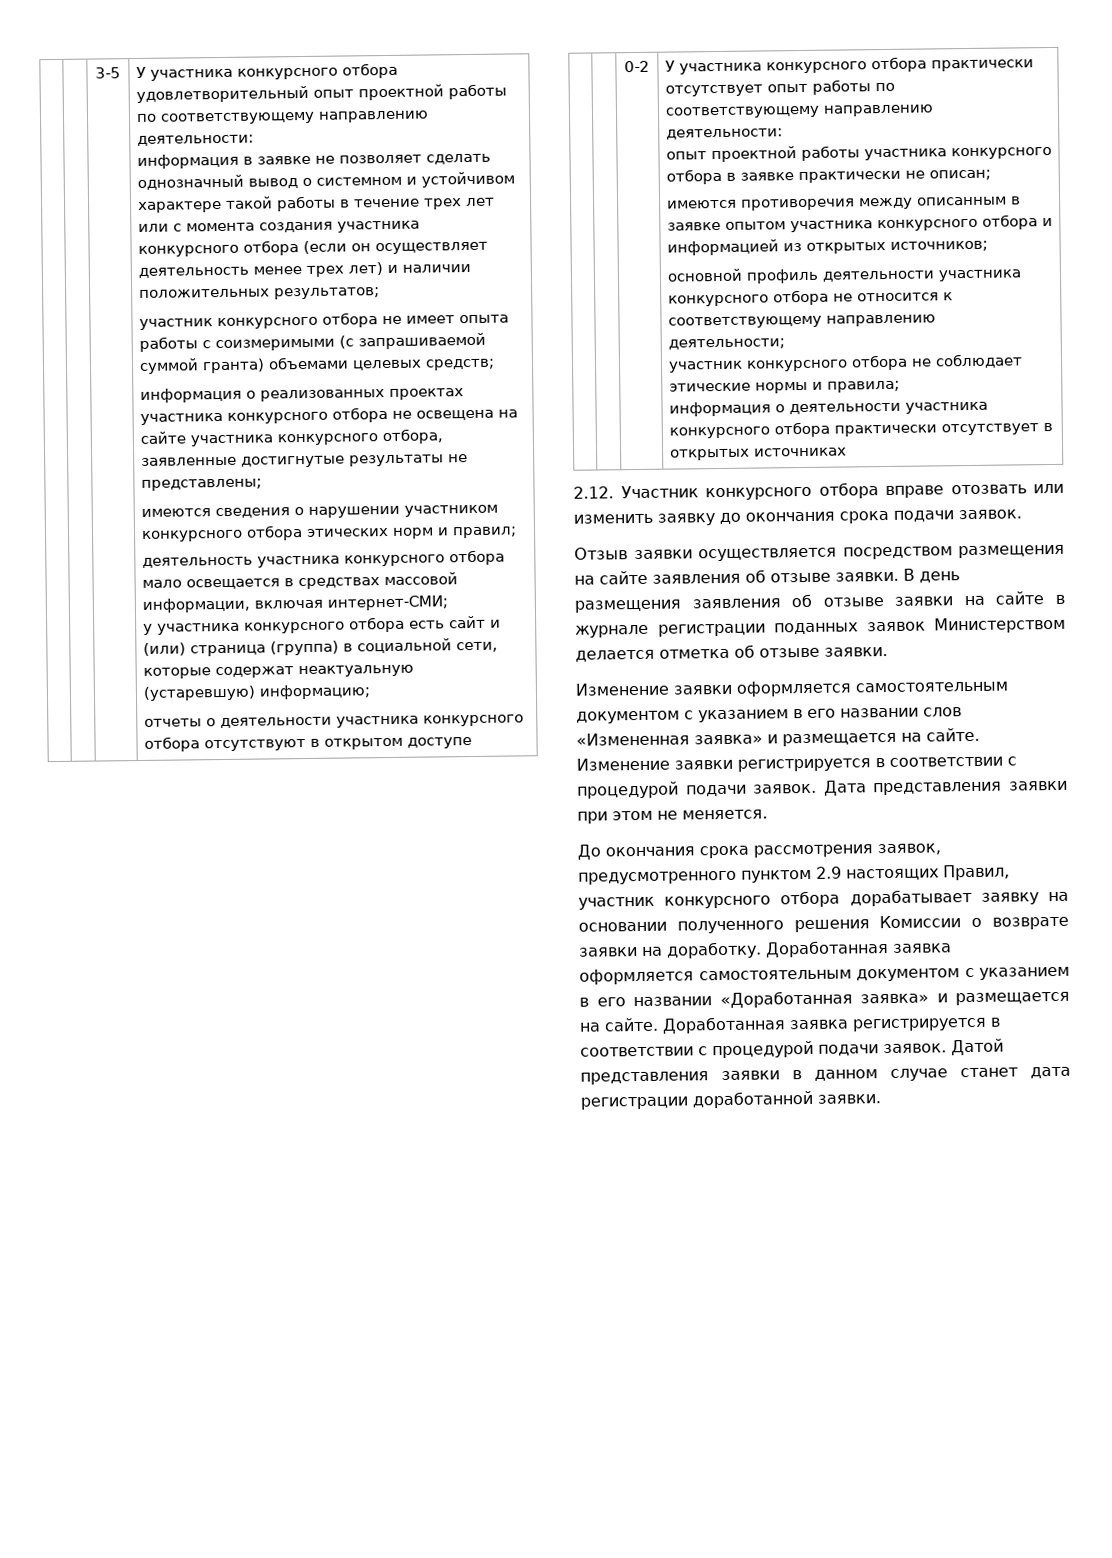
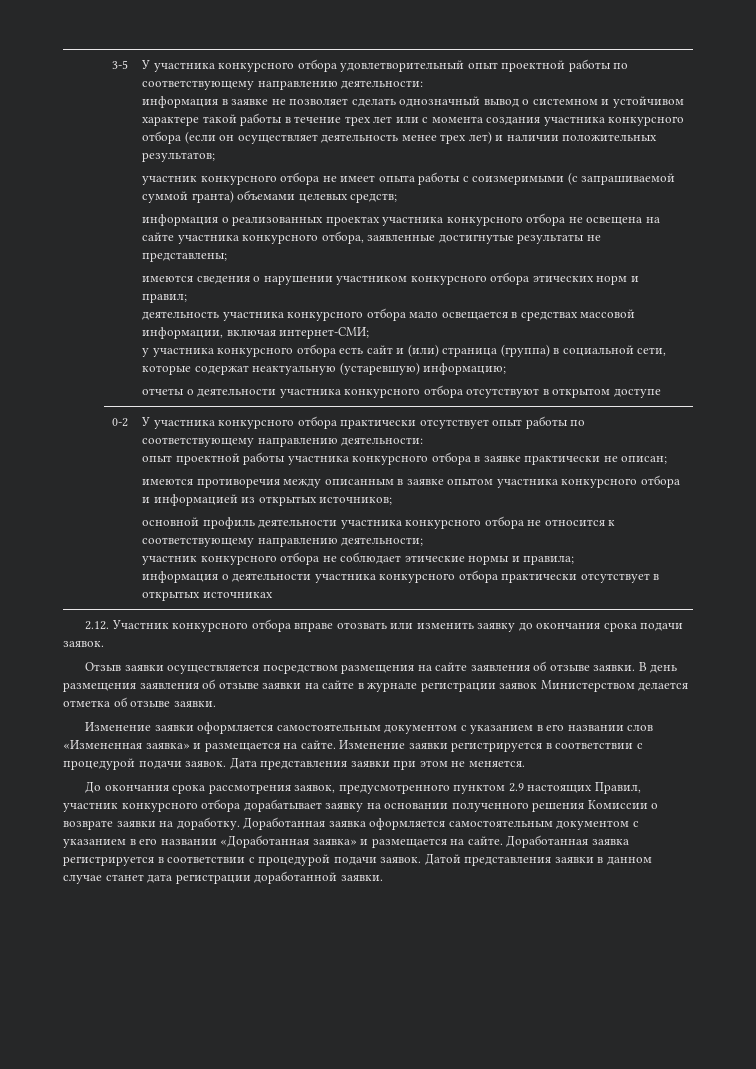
- В день размещения заявления об отзыве заявки на сайте в журнале регистрации поданных заявок Министерством делается отметка об отзыве заявки.
+ В день размещения заявления об отзыве заявки на сайте в журнале регистрации заявок Министерством делается отметка об отзыве заявки.

